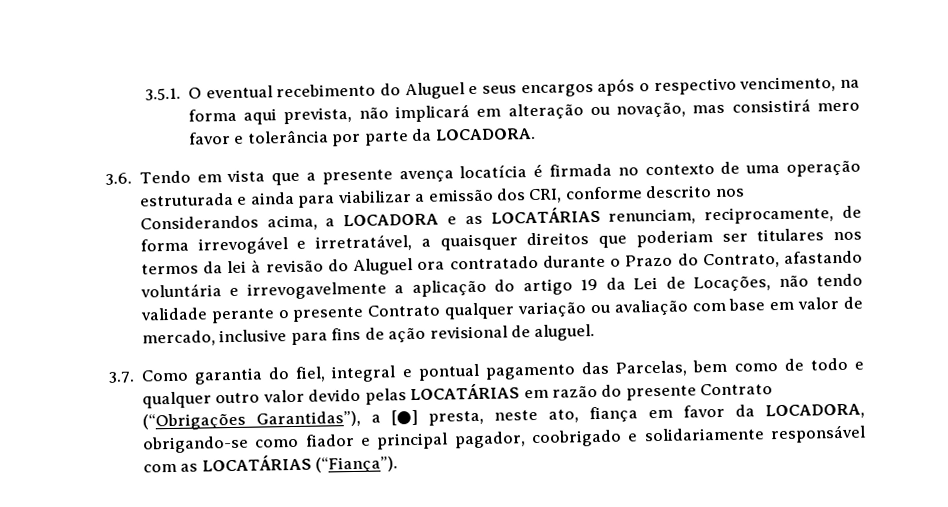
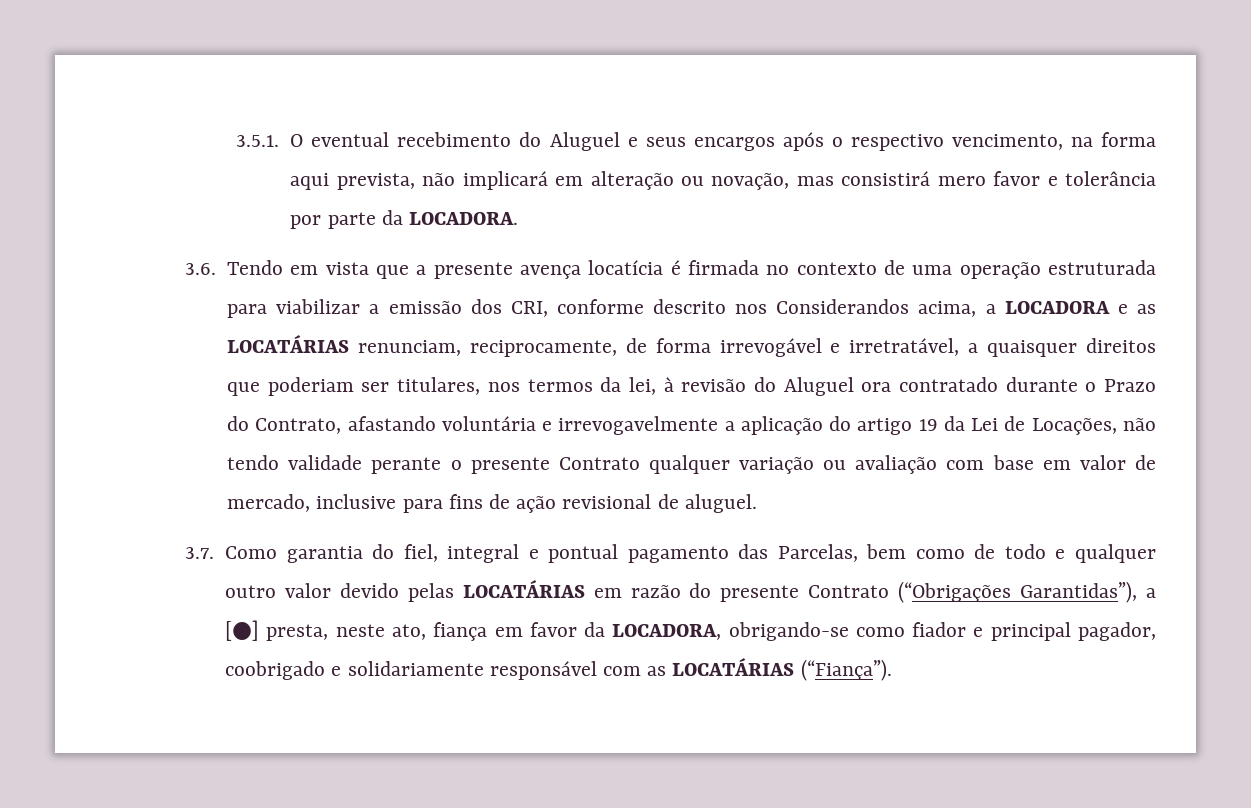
- 3.6. Tendo em vista que a presente avença locatícia é firmada no contexto de uma operação estruturada e ainda para viabilizar a emissão dos CRI, conforme descrito nos Considerandos acima, a LOCADORA e as LOCATÁRIAS renunciam, reciprocamente, de forma irrevogável e irretratável, a quaisquer direitos que poderiam ser titulares nos termos da lei à revisão do Aluguel ora contratado durante o Prazo do Contrato, afastando voluntária e irrevogavelmente a aplicação do artigo 19 da Lei de Locações, não tendo validade perante o presente Contrato qualquer variação ou avaliação com base em valor de mercado, inclusive para fins de ação revisional de aluguel.
+ 3.6. Tendo em vista que a presente avença locatícia é firmada no contexto de uma operação estruturada para viabilizar a emissão dos CRI, conforme descrito nos Considerandos acima, a LOCADORA e as LOCATÁRIAS renunciam, reciprocamente, de forma irrevogável e irretratável, a quaisquer direitos que poderiam ser titulares, nos termos da lei, à revisão do Aluguel ora contratado durante o Prazo do Contrato, afastando voluntária e irrevogavelmente a aplicação do artigo 19 da Lei de Locações, não tendo validade perante o presente Contrato qualquer variação ou avaliação com base em valor de mercado, inclusive para fins de ação revisional de aluguel.

